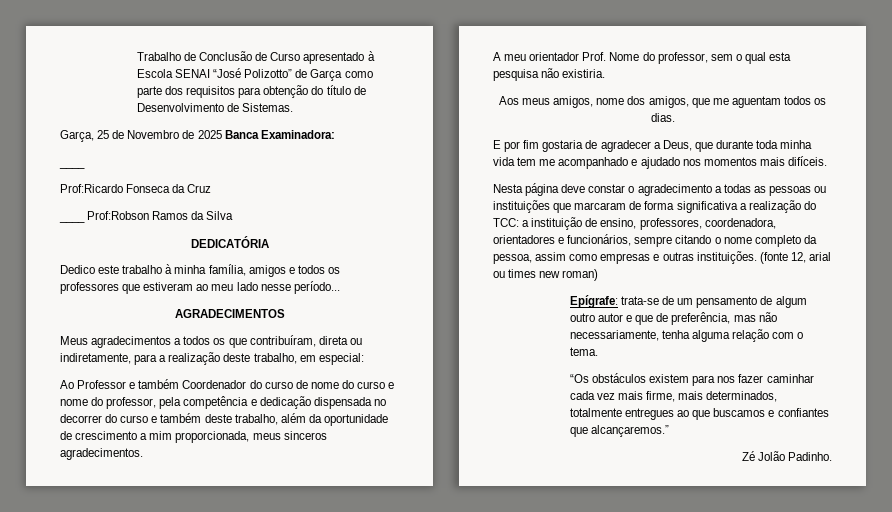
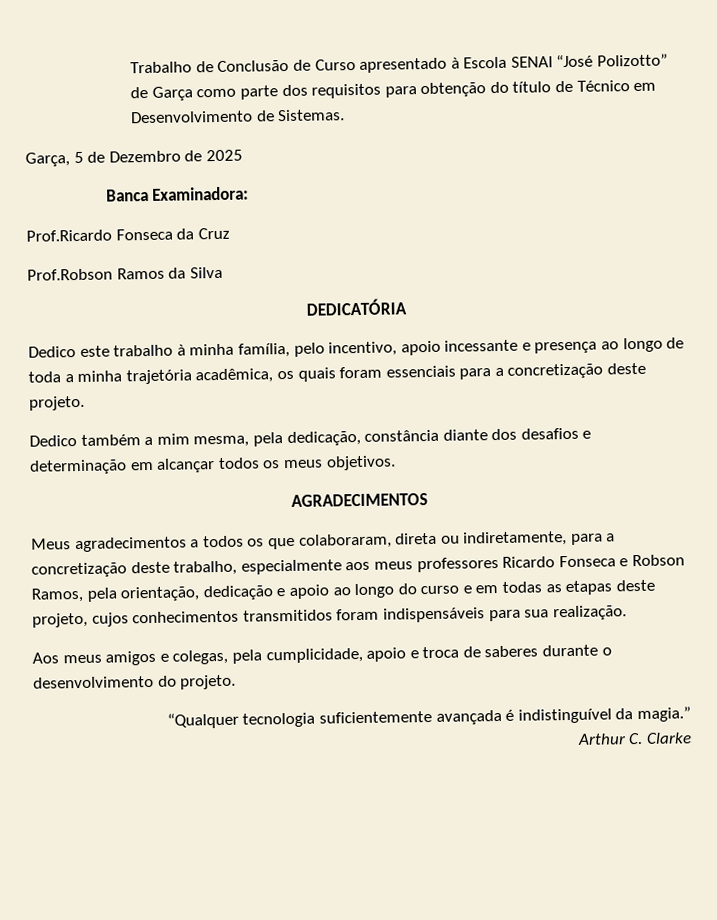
- Trabalho de Conclusão de Curso apresentado à Escola SENAI “José Polizotto” de Garça como parte dos requisitos para obtenção do título de Desenvolvimento de Sistemas.
+ Trabalho de Conclusão de Curso apresentado à Escola SENAI “José Polizotto” de Garça como parte dos requisitos para obtenção do título de Técnico em Desenvolvimento de Sistemas.
- Garça, 25 de Novembro de 2025 Banca Examinadora:
- ____
- Prof:Ricardo Fonseca da Cruz
+ Garça, 5 de Dezembro de 2025
+ Banca Examinadora:
+ Prof.Ricardo Fonseca da Cruz
- ____ Prof:Robson Ramos da Silva
+ Prof.Robson Ramos da Silva
- Dedico este trabalho à minha família, amigos e todos os professores que estiveram ao meu lado nesse período...
+ Dedico este trabalho à minha família, pelo incentivo, apoio incessante e presença ao longo de toda a minha trajetória acadêmica, os quais foram essenciais para a concretização deste projeto.
+ Dedico também a mim mesma, pela dedicação, constância diante dos desafios e determinação em alcançar todos os meus objetivos.
- Meus agradecimentos a todos os que contribuíram, direta ou indiretamente, para a realização deste trabalho, em especial:
- Ao Professor e também Coordenador do curso de nome do curso e nome do professor, pela competência e dedicação dispensada no decorrer do curso e também deste trabalho, além da oportunidade de crescimento a mim proporcionada, meus sinceros agradecimentos.
- A meu orientador Prof. Nome do professor, sem o qual esta pesquisa não existiria.
- Aos meus amigos, nome dos amigos, que me aguentam todos os dias.
- E por fim gostaria de agradecer a Deus, que durante toda minha vida tem me acompanhado e ajudado nos momentos mais difíceis.
- Nesta página deve constar o agradecimento a todas as pessoas ou instituições que marcaram de forma significativa a realização do TCC: a instituição de ensino, professores, coordenadora, orientadores e funcionários, sempre citando o nome completo da pessoa, assim como empresas e outras instituições. (fonte 12, arial ou times new roman)
- Epígrafe: trata-se de um pensamento de algum outro autor e que de preferência, mas não necessariamente, tenha alguma relação com o tema.
- “Os obstáculos existem para nos fazer caminhar cada vez mais firme, mais determinados, totalmente entregues ao que buscamos e confiantes que alcançaremos.”
- Zé Jolão Padinho.
+ Meus agradecimentos a todos os que colaboraram, direta ou indiretamente, para a concretização deste trabalho, especialmente aos meus professores Ricardo Fonseca e Robson Ramos, pela orientação, dedicação e apoio ao longo do curso e em todas as etapas deste projeto, cujos conhecimentos transmitidos foram indispensáveis para sua realização.
+ Aos meus amigos e colegas, pela cumplicidade, apoio e troca de saberes durante o desenvolvimento do projeto.
+ “Qualquer tecnologia suficientemente avançada é indistinguível da magia.”
+ Arthur C. Clarke

